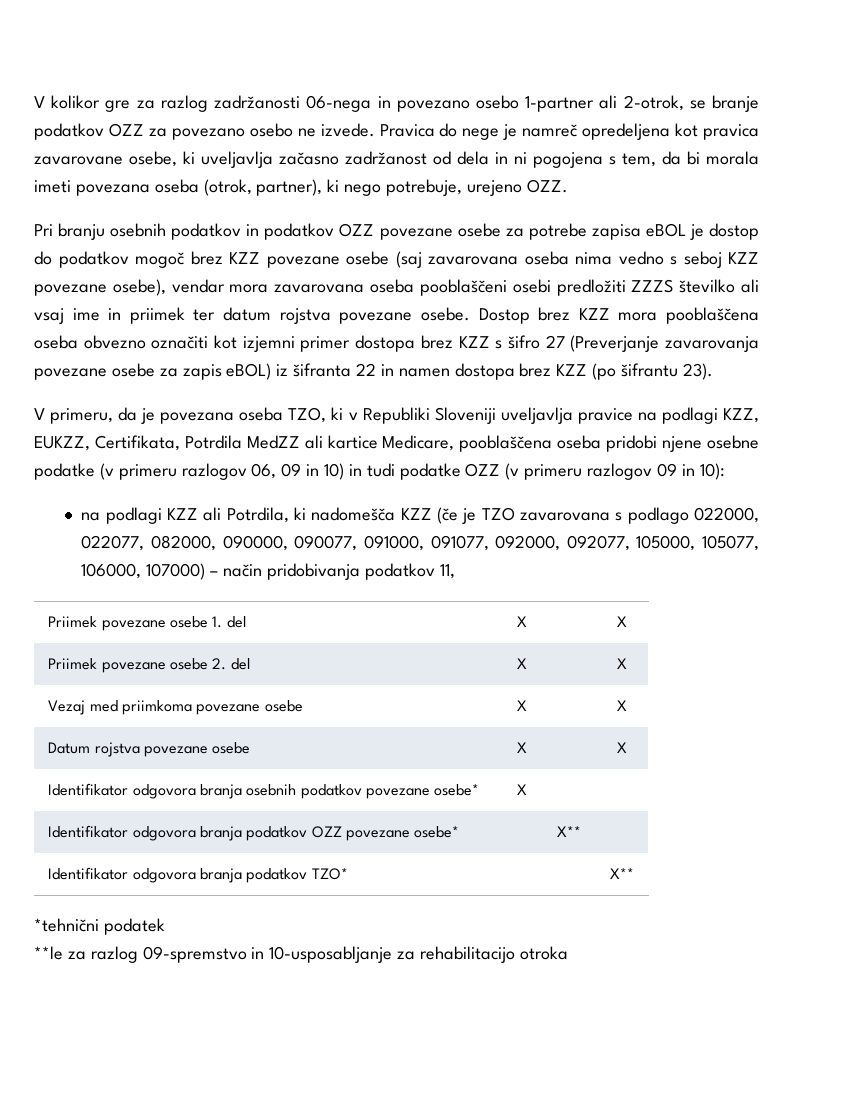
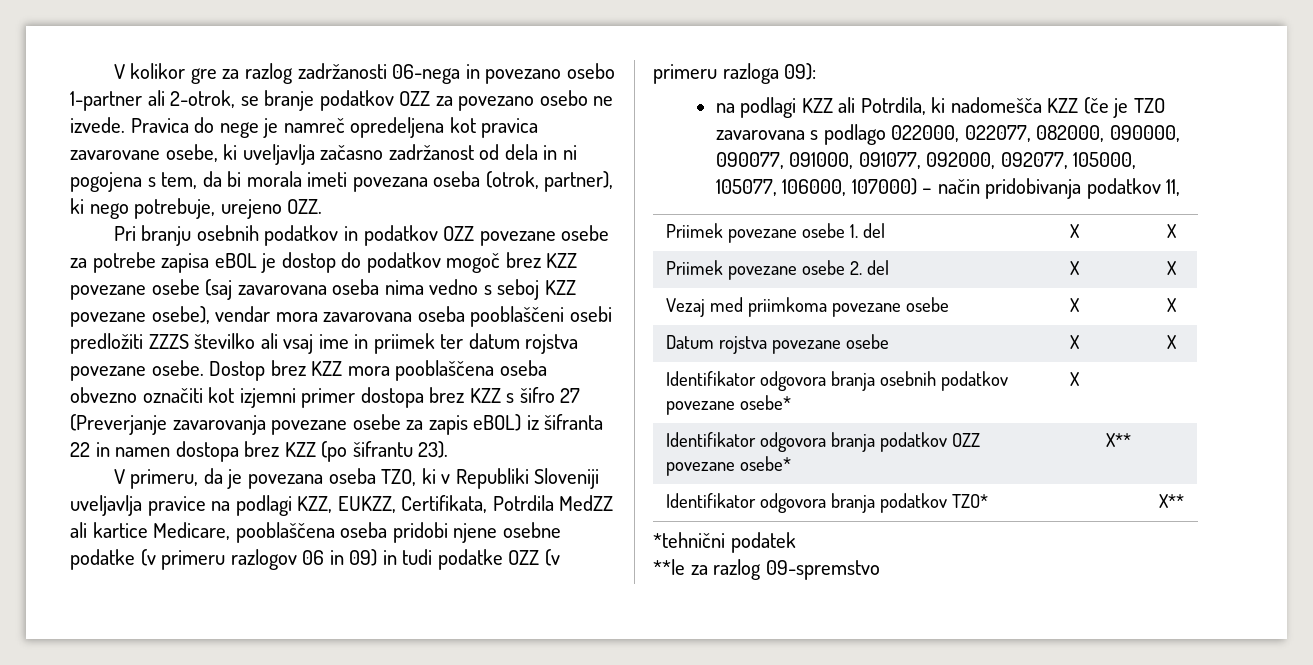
- V primeru, da je povezana oseba TZO, ki v Republiki Sloveniji uveljavlja pravice na podlagi KZZ, EUKZZ, Certifikata, Potrdila MedZZ ali kartice Medicare, pooblaščena oseba pridobi njene osebne podatke (v primeru razlogov 06, 09 in 10) in tudi podatke OZZ (v primeru razlogov 09 in 10):
+ V primeru, da je povezana oseba TZO, ki v Republiki Sloveniji uveljavlja pravice na podlagi KZZ, EUKZZ, Certifikata, Potrdila MedZZ ali kartice Medicare, pooblaščena oseba pridobi njene osebne podatke (v primeru razlogov 06 in 09) in tudi podatke OZZ (v primeru razloga 09):
- **le za razlog 09-spremstvo in 10-usposabljanje za rehabilitacijo otroka
+ **le za razlog 09-spremstvo

